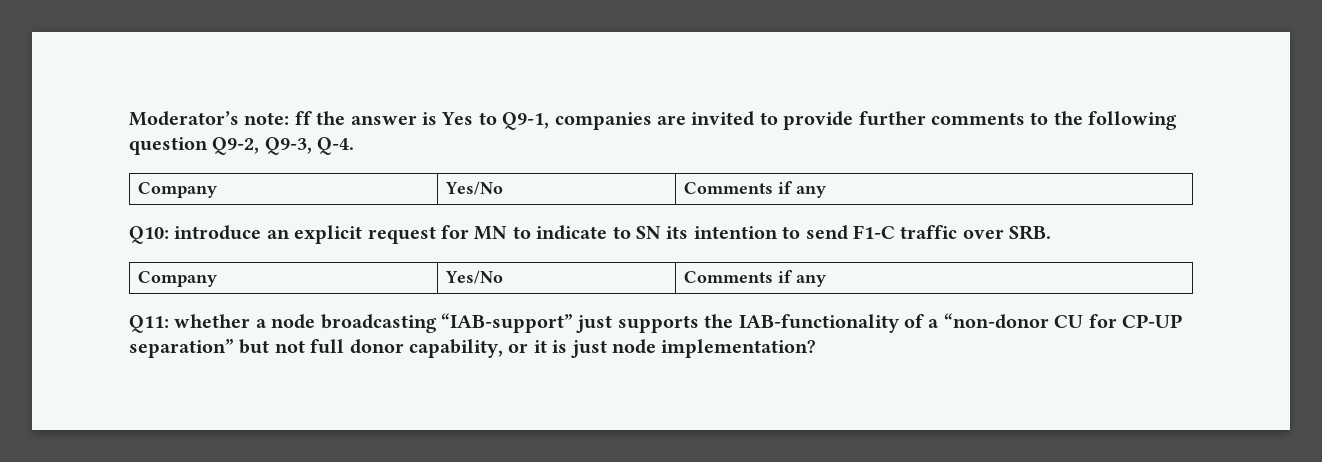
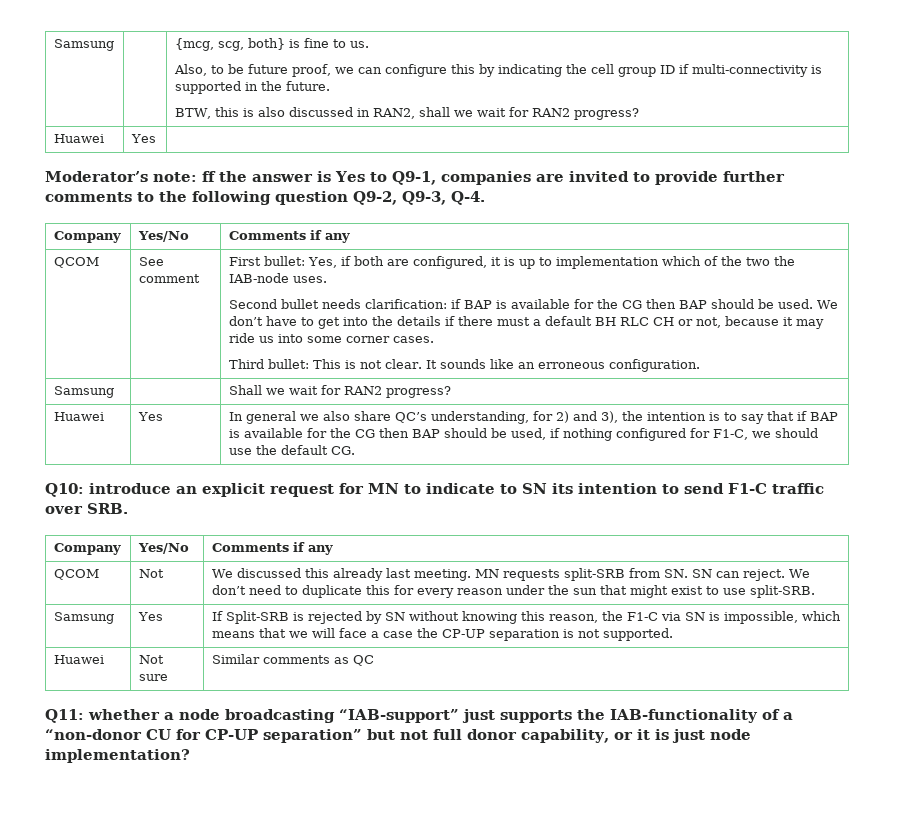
+ Samsung | | {mcg, scg, both} is fine to us.
+ Also, to be future proof, we can configure this by indicating the cell group ID if multi-connectivity is supported in the future.
+ BTW, this is also discussed in RAN2, shall we wait for RAN2 progress?
+ Huawei | Yes |
+ QCOM | See comment | First bullet: Yes, if both are configured, it is up to implementation which of the two the IAB-node uses.
+ Second bullet needs clarification: if BAP is available for the CG then BAP should be used. We don’t have to get into the details if there must a default BH RLC CH or not, because it may ride us into some corner cases.
+ Third bullet: This is not clear. It sounds like an erroneous configuration.
+ Samsung | | Shall we wait for RAN2 progress?
+ Huawei | Yes | In general we also share QC’s understanding, for 2) and 3), the intention is to say that if BAP is available for the CG then BAP should be used, if nothing configured for F1-C, we should use the default CG.
+ QCOM | Not | We discussed this already last meeting. MN requests split-SRB from SN. SN can reject. We don’t need to duplicate this for every reason under the sun that might exist to use split-SRB.
+ Samsung | Yes | If Split-SRB is rejected by SN without knowing this reason, the F1-C via SN is impossible, which means that we will face a case the CP-UP separation is not supported.
+ Huawei | Not sure | Similar comments as QC

